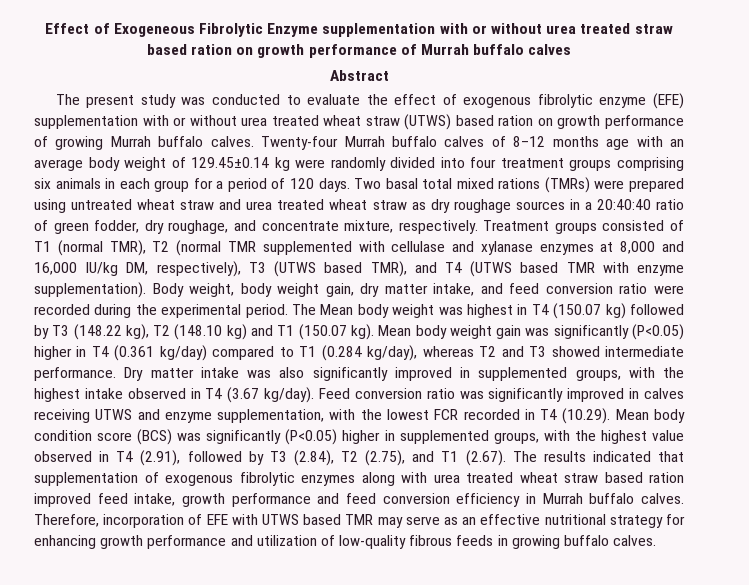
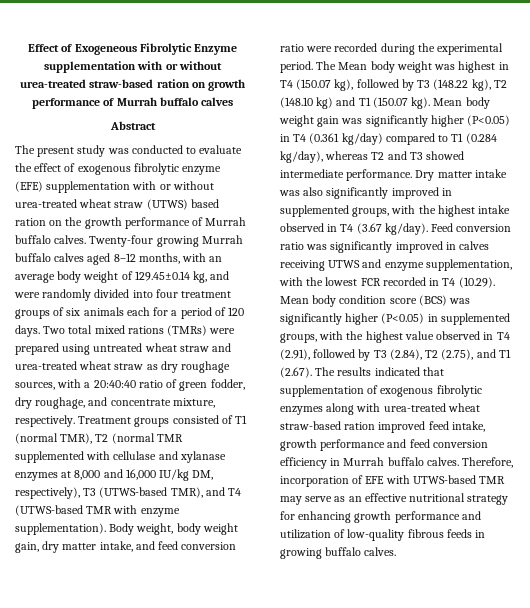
- Effect of Exogeneous Fibrolytic Enzyme supplementation with or without urea treated straw based ration on growth performance of Murrah buffalo calves
+ Effect of Exogeneous Fibrolytic Enzyme supplementation with or without urea-treated straw-based ration on growth performance of Murrah buffalo calves
- The present study was conducted to evaluate the effect of exogenous fibrolytic enzyme (EFE) supplementation with or without urea treated wheat straw (UTWS) based ration on growth performance of growing Murrah buffalo calves.
+ The present study was conducted to evaluate the effect of exogenous fibrolytic enzyme (EFE) supplementation with or without urea-treated wheat straw (UTWS) based ration on the growth performance of Murrah buffalo calves.
- Twenty-four Murrah buffalo calves of 8–12 months age with an average body weight of 129.45±0.14 kg were randomly divided into four treatment groups comprising six animals in each group for a period of 120 days.
+ Twenty-four growing Murrah buffalo calves aged 8–12 months, with an average body weight of 129.45±0.14 kg, and were randomly divided into four treatment groups of six animals each for a period of 120 days.
- Two basal total mixed rations (TMRs) were prepared using untreated wheat straw and urea treated wheat straw as dry roughage sources in a 20:40:40 ratio of green fodder, dry roughage, and concentrate mixture, respectively.
+ Two total mixed rations (TMRs) were prepared using untreated wheat straw and urea-treated wheat straw as dry roughage sources, with a 20:40:40 ratio of green fodder, dry roughage, and concentrate mixture, respectively.
- Treatment groups consisted of T1 (normal TMR), T2 (normal TMR supplemented with cellulase and xylanase enzymes at 8,000 and 16,000 IU/kg DM, respectively), T3 (UTWS based TMR), and T4 (UTWS based TMR with enzyme supplementation).
+ Treatment groups consisted of T1 (normal TMR), T2 (normal TMR supplemented with cellulase and xylanase enzymes at 8,000 and 16,000 IU/kg DM, respectively), T3 (UTWS-based TMR), and T4 (UTWS-based TMR with enzyme supplementation).
- The Mean body weight was highest in T4 (150.07 kg) followed by T3 (148.22 kg), T2 (148.10 kg) and T1 (150.07 kg).
+ The Mean body weight was highest in T4 (150.07 kg), followed by T3 (148.22 kg), T2 (148.10 kg) and T1 (150.07 kg).
- Mean body weight gain was significantly (P<0.05) higher in T4 (0.361 kg/day) compared to T1 (0.284 kg/day), whereas T2 and T3 showed intermediate performance.
+ Mean body weight gain was significantly higher (P<0.05) in T4 (0.361 kg/day) compared to T1 (0.284 kg/day), whereas T2 and T3 showed intermediate performance.
- Feed conversion ratio was significantly improved in calves receiving UTWS and enzyme supplementation, with the lowest FCR recorded in T4 (10.29). Mean body condition score (BCS) was significantly (P<0.05) higher in supplemented groups, with the highest value observed in T4 (2.91), followed by T3 (2.84), T2 (2.75), and T1 (2.67). The results indicated that supplementation of exogenous fibrolytic enzymes along with urea treated wheat straw based ration improved feed intake, growth performance and feed conversion efficiency in Murrah buffalo calves.
+ Feed conversion ratio was significantly improved in calves receiving UTWS and enzyme supplementation, with the lowest FCR recorded in T4 (10.29). Mean body condition score (BCS) was significantly higher (P<0.05) in supplemented groups, with the highest value observed in T4 (2.91), followed by T3 (2.84), T2 (2.75), and T1 (2.67). The results indicated that supplementation of exogenous fibrolytic enzymes along with urea-treated wheat straw-based ration improved feed intake, growth performance and feed conversion efficiency in Murrah buffalo calves.
- Therefore, incorporation of EFE with UTWS based TMR may serve as an effective nutritional strategy for enhancing growth performance and utilization of low-quality fibrous feeds in growing buffalo calves.
+ Therefore, incorporation of EFE with UTWS-based TMR may serve as an effective nutritional strategy for enhancing growth performance and utilization of low-quality fibrous feeds in growing buffalo calves.

